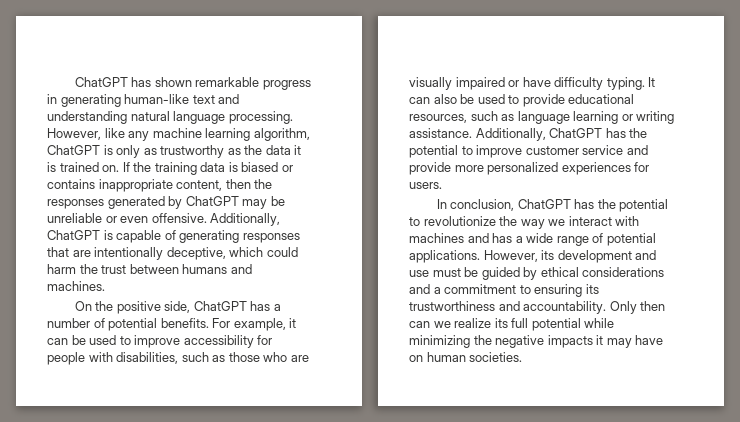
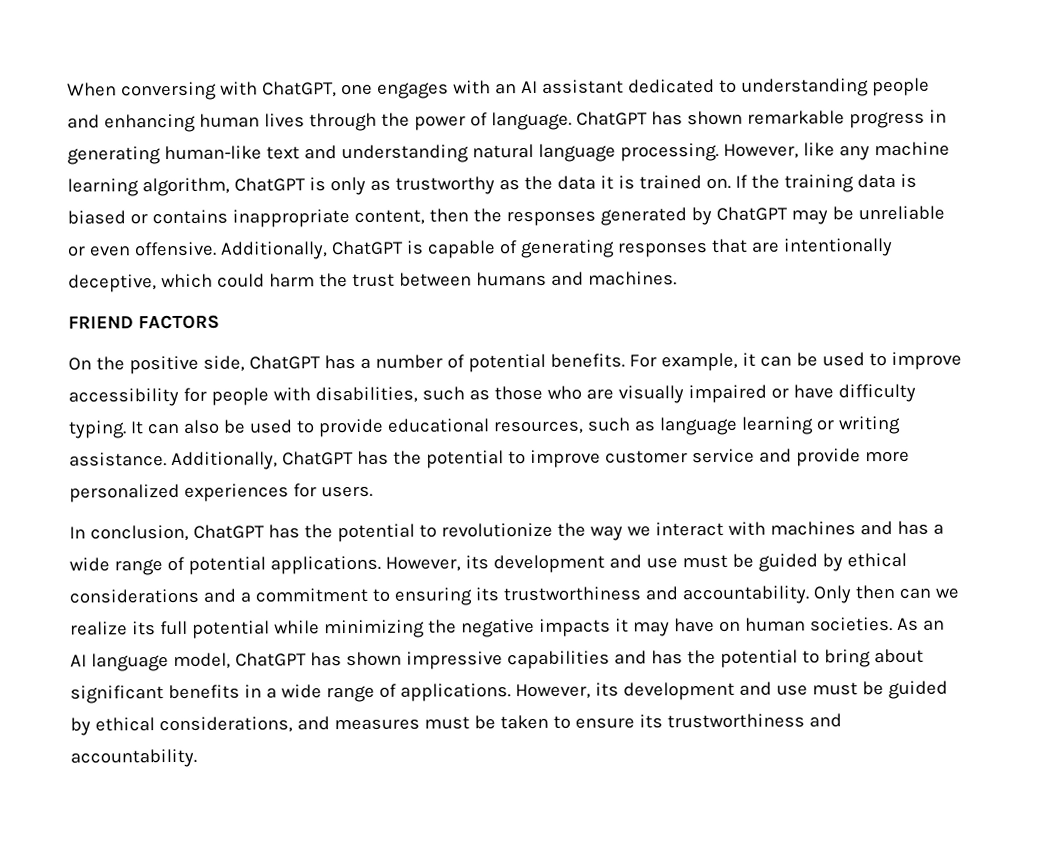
+ When conversing with ChatGPT, one engages with an AI assistant dedicated to understanding people and enhancing human lives through the power of language.
+ FRIEND FACTORS
+ As an AI language model, ChatGPT has shown impressive capabilities and has the potential to bring about significant benefits in a wide range of applications. However, its development and use must be guided by ethical considerations, and measures must be taken to ensure its trustworthiness and accountability.

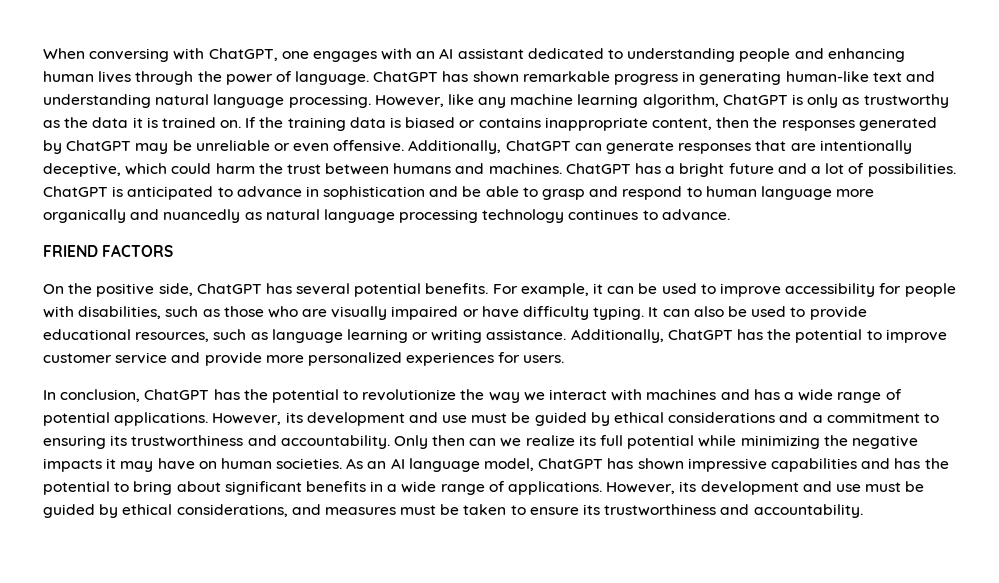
- Additionally, ChatGPT is capable of generating responses that are intentionally deceptive, which could harm the trust between humans and machines.
+ Additionally, ChatGPT can generate responses that are intentionally deceptive, which could harm the trust between humans and machines. ChatGPT has a bright future and a lot of possibilities. ChatGPT is anticipated to advance in sophistication and be able to grasp and respond to human language more organically and nuancedly as natural language processing technology continues to advance.
- On the positive side, ChatGPT has a number of potential benefits.
+ On the positive side, ChatGPT has several potential benefits.

